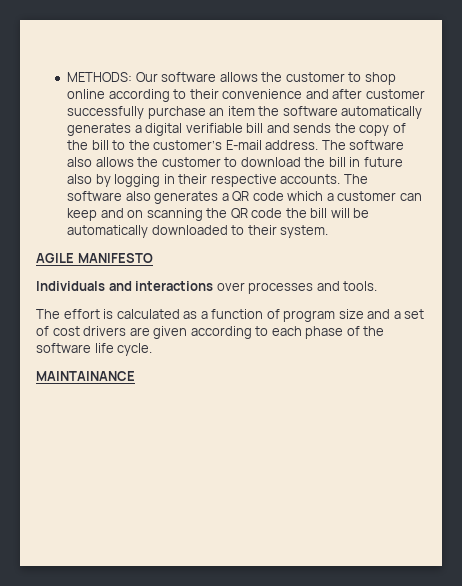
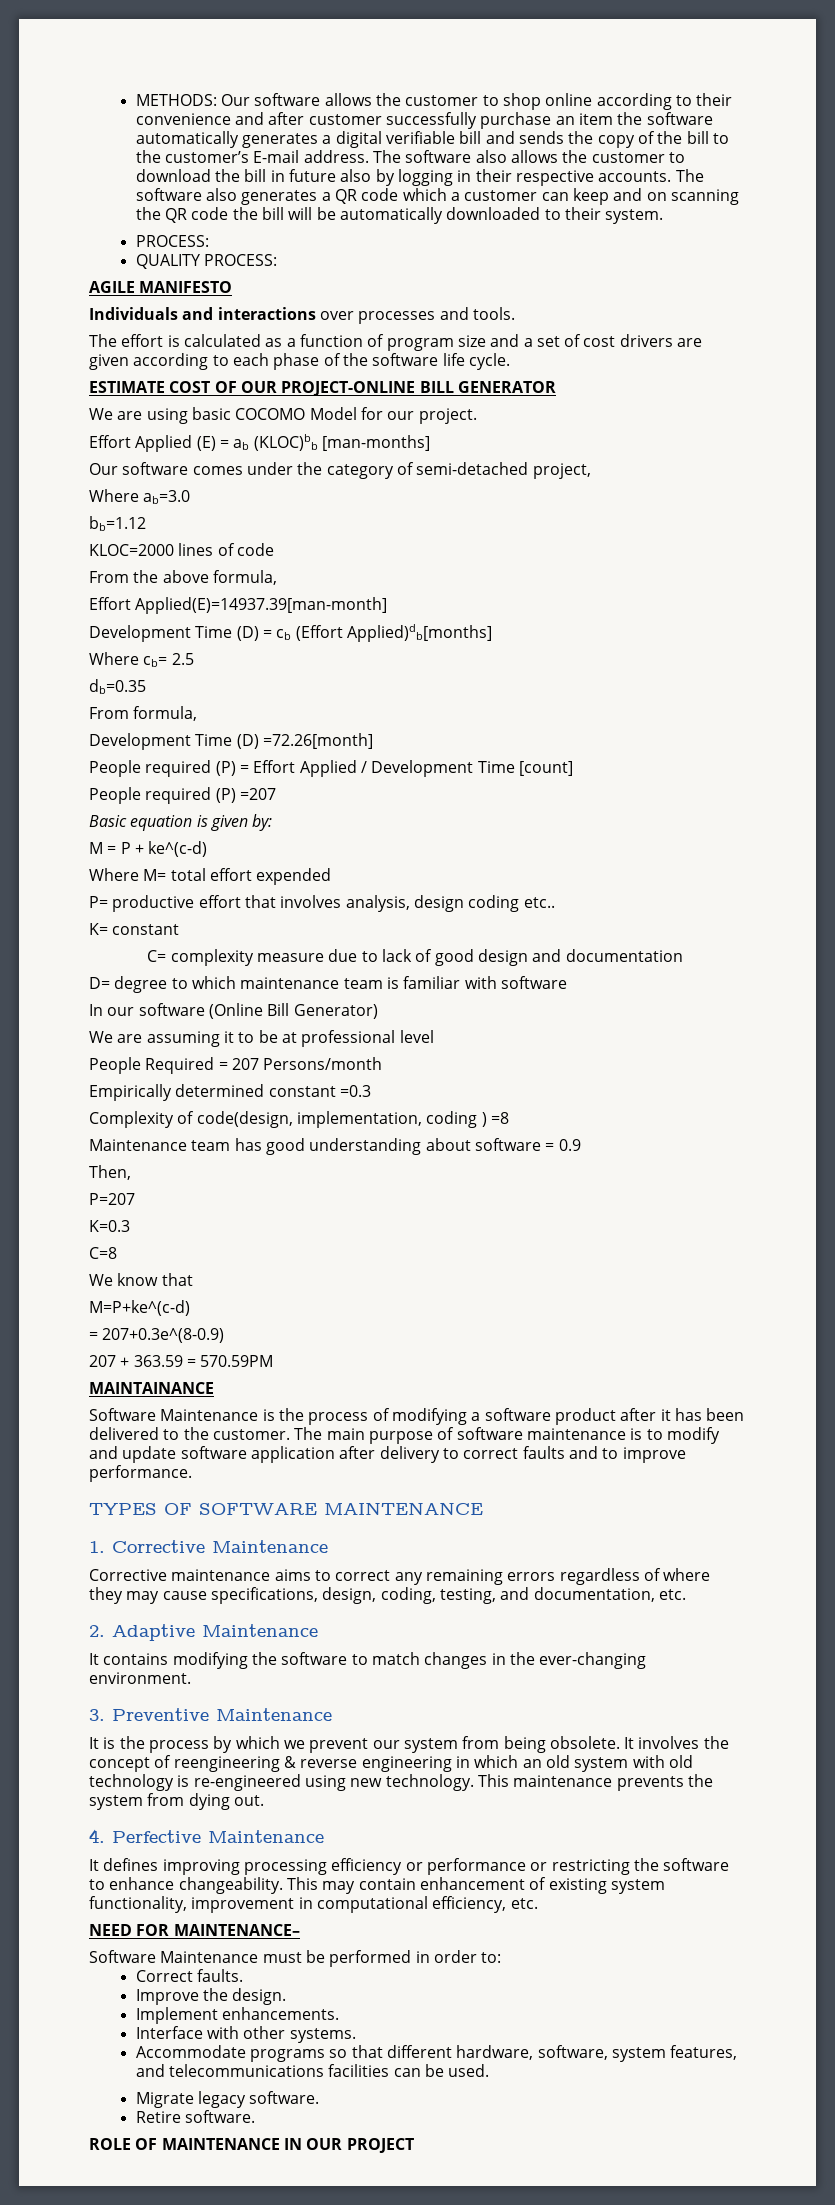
  The software also generates a QR code which a customer can keep and on scanning the QR code the bill will be automatically downloaded to their system.
+ PROCESS:
+ QUALITY PROCESS:
+ ESTIMATE COST OF OUR PROJECT-ONLINE BILL GENERATOR
+ We are using basic COCOMO Model for our project.
+ Effort Applied (E) = ab (KLOC)bb [man-months]
+ Our software comes under the category of semi-detached project,
+ Where ab=3.0
+ bb=1.12
+ KLOC=2000 lines of code
+ From the above formula,
+ Effort Applied(E)=14937.39[man-month]
+ Development Time (D) = cb (Effort Applied)db[months]
+ Where cb= 2.5
+ db=0.35
+ From formula,
+ Development Time (D) =72.26[month]
+ People required (P) = Effort Applied / Development Time [count]
+ People required (P) =207
+ Basic equation is given by:
+ M = P + ke^(c-d)
+ Where M= total effort expended
+ P= productive effort that involves analysis, design coding etc..
+ K= constant
+ C= complexity measure due to lack of good design and documentation
+ D= degree to which maintenance team is familiar with software
+ In our software (Online Bill Generator)
+ We are assuming it to be at professional level
+ People Required = 207 Persons/month
+ Empirically determined constant =0.3
+ Complexity of code(design, implementation, coding ) =8
+ Maintenance team has good understanding about software = 0.9
+ Then,
+ P=207
+ K=0.3
+ C=8
+ We know that
+ M=P+ke^(c-d)
+ = 207+0.3e^(8-0.9)
+ 207 + 363.59 = 570.59PM
  MAINTAINANCE
+ Software Maintenance is the process of modifying a software product after it has been delivered to the customer. The main purpose of software maintenance is to modify and update software application after delivery to correct faults and to improve performance.
+ TYPES OF SOFTWARE MAINTENANCE
+ 1. Corrective Maintenance
+ Corrective maintenance aims to correct any remaining errors regardless of where they may cause specifications, design, coding, testing, and documentation, etc.
+ 2. Adaptive Maintenance
+ It contains modifying the software to match changes in the ever-changing environment.
+ 3. Preventive Maintenance
+ It is the process by which we prevent our system from being obsolete. It involves the concept of reengineering & reverse engineering in which an old system with old technology is re-engineered using new technology. This maintenance prevents the system from dying out.
+ 4. Perfective Maintenance
+ It defines improving processing efficiency or performance or restricting the software to enhance changeability. This may contain enhancement of existing system functionality, improvement in computational efficiency, etc.
+ NEED FOR MAINTENANCE–
+ Software Maintenance must be performed in order to:
+ Correct faults.
+ Improve the design.
+ Implement enhancements.
+ Interface with other systems.
+ Accommodate programs so that different hardware, software, system features, and telecommunications facilities can be used.
+ Migrate legacy software.
+ Retire software.
+ ROLE OF MAINTENANCE IN OUR PROJECT

